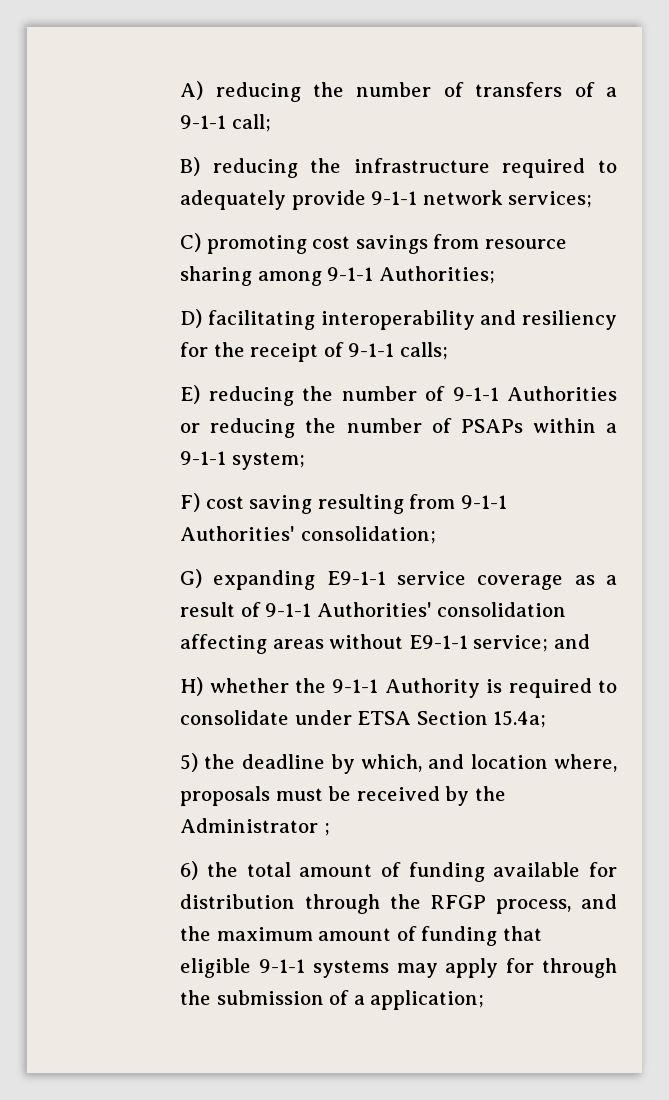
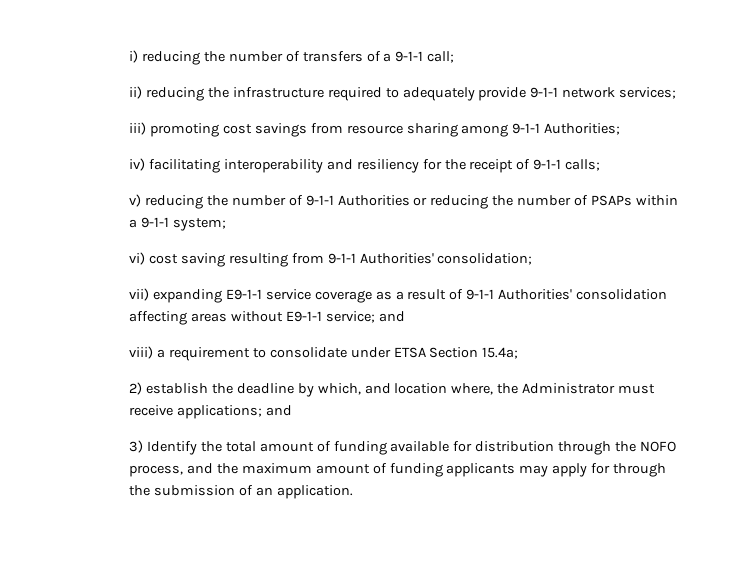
- A) reducing the number of transfers of a 9-1-1 call;
+ i) reducing the number of transfers of a 9-1-1 call;
- B) reducing the infrastructure required to adequately provide 9-1-1 network services;
+ ii) reducing the infrastructure required to adequately provide 9-1-1 network services;
- C) promoting cost savings from resource sharing among 9-1-1 Authorities;
+ iii) promoting cost savings from resource sharing among 9-1-1 Authorities;
- D) facilitating interoperability and resiliency for the receipt of 9-1-1 calls;
+ iv) facilitating interoperability and resiliency for the receipt of 9-1-1 calls;
- E) reducing the number of 9-1-1 Authorities or reducing the number of PSAPs within a 9-1-1 system;
+ v) reducing the number of 9-1-1 Authorities or reducing the number of PSAPs within a 9-1-1 system;
- F) cost saving resulting from 9-1-1 Authorities' consolidation;
+ vi) cost saving resulting from 9-1-1 Authorities' consolidation;
- G) expanding E9-1-1 service coverage as a result of 9-1-1 Authorities' consolidation affecting areas without E9-1-1 service; and
+ vii) expanding E9-1-1 service coverage as a result of 9-1-1 Authorities' consolidation affecting areas without E9-1-1 service; and
- H) whether the 9-1-1 Authority is required to consolidate under ETSA Section 15.4a;
+ viii) a requirement to consolidate under ETSA Section 15.4a;
- 5) the deadline by which, and location where, proposals must be received by the Administrator ;
- 6) the total amount of funding available for distribution through the RFGP process, and the maximum amount of funding that eligible 9-1-1 systems may apply for through the submission of a application;
+ 2) establish the deadline by which, and location where, the Administrator must receive applications; and
+ 3) Identify the total amount of funding available for distribution through the NOFO process, and the maximum amount of funding applicants may apply for through the submission of an application.

